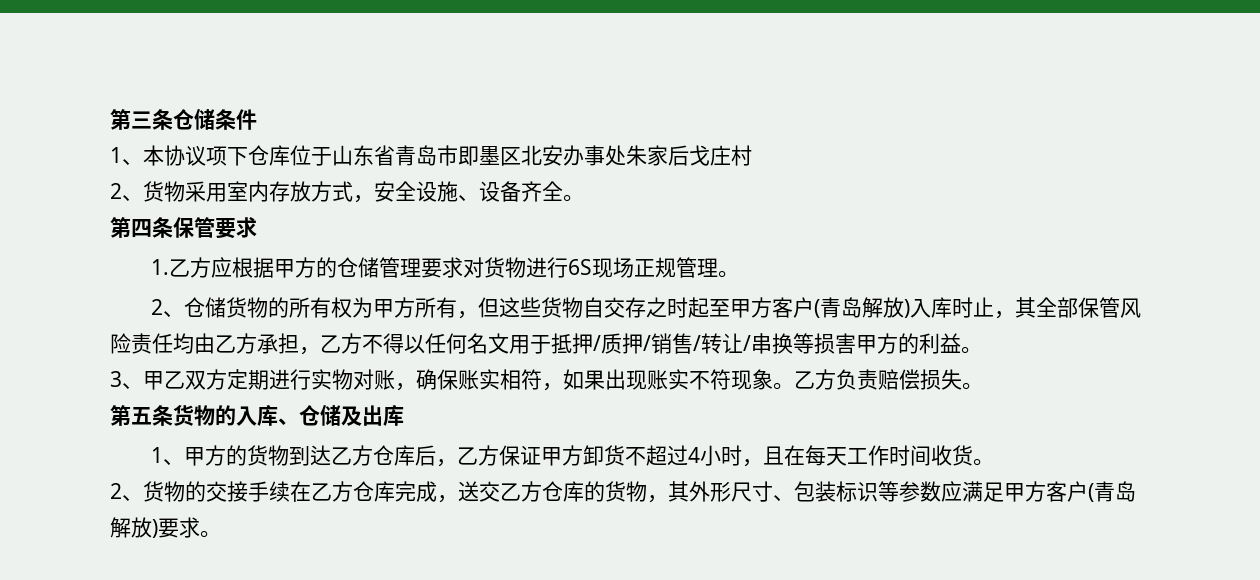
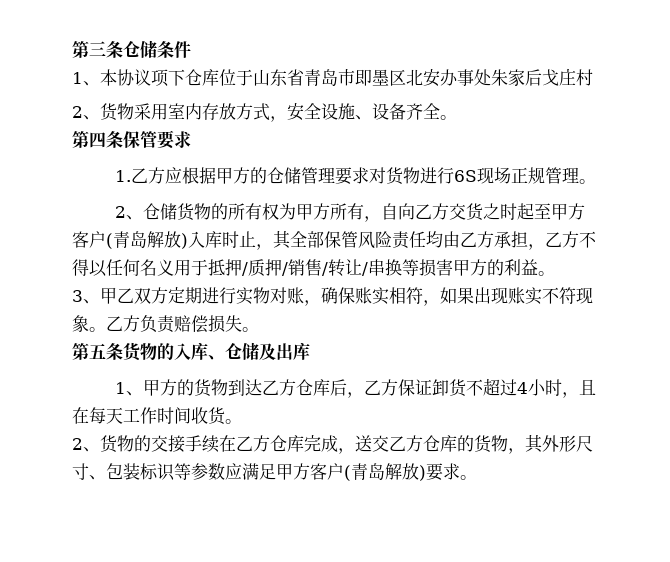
- 2、仓储货物的所有权为甲方所有，但这些货物自交存之时起至甲方客户(青岛解放)入库时止，其全部保管风险责任均由乙方承担，乙方不得以任何名文用于抵押/质押/销售/转让/串换等损害甲方的利益。
+ 2、仓储货物的所有权为甲方所有，自向乙方交货之时起至甲方客户(青岛解放)入库时止，其全部保管风险责任均由乙方承担，乙方不得以任何名义用于抵押/质押/销售/转让/串换等损害甲方的利益。
- 1、甲方的货物到达乙方仓库后，乙方保证甲方卸货不超过4小时，且在每天工作时间收货。
+ 1、甲方的货物到达乙方仓库后，乙方保证卸货不超过4小时，且在每天工作时间收货。

